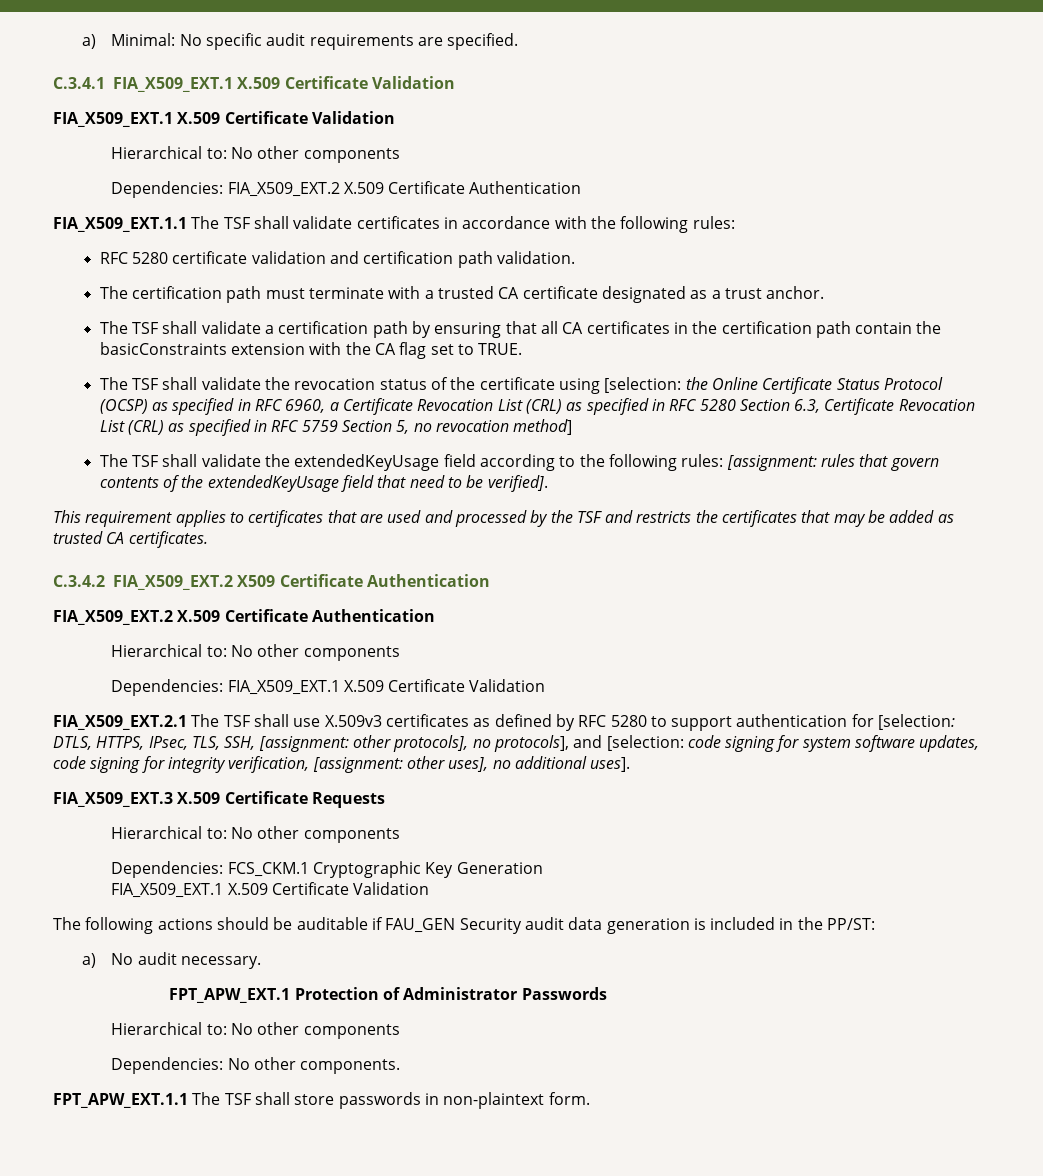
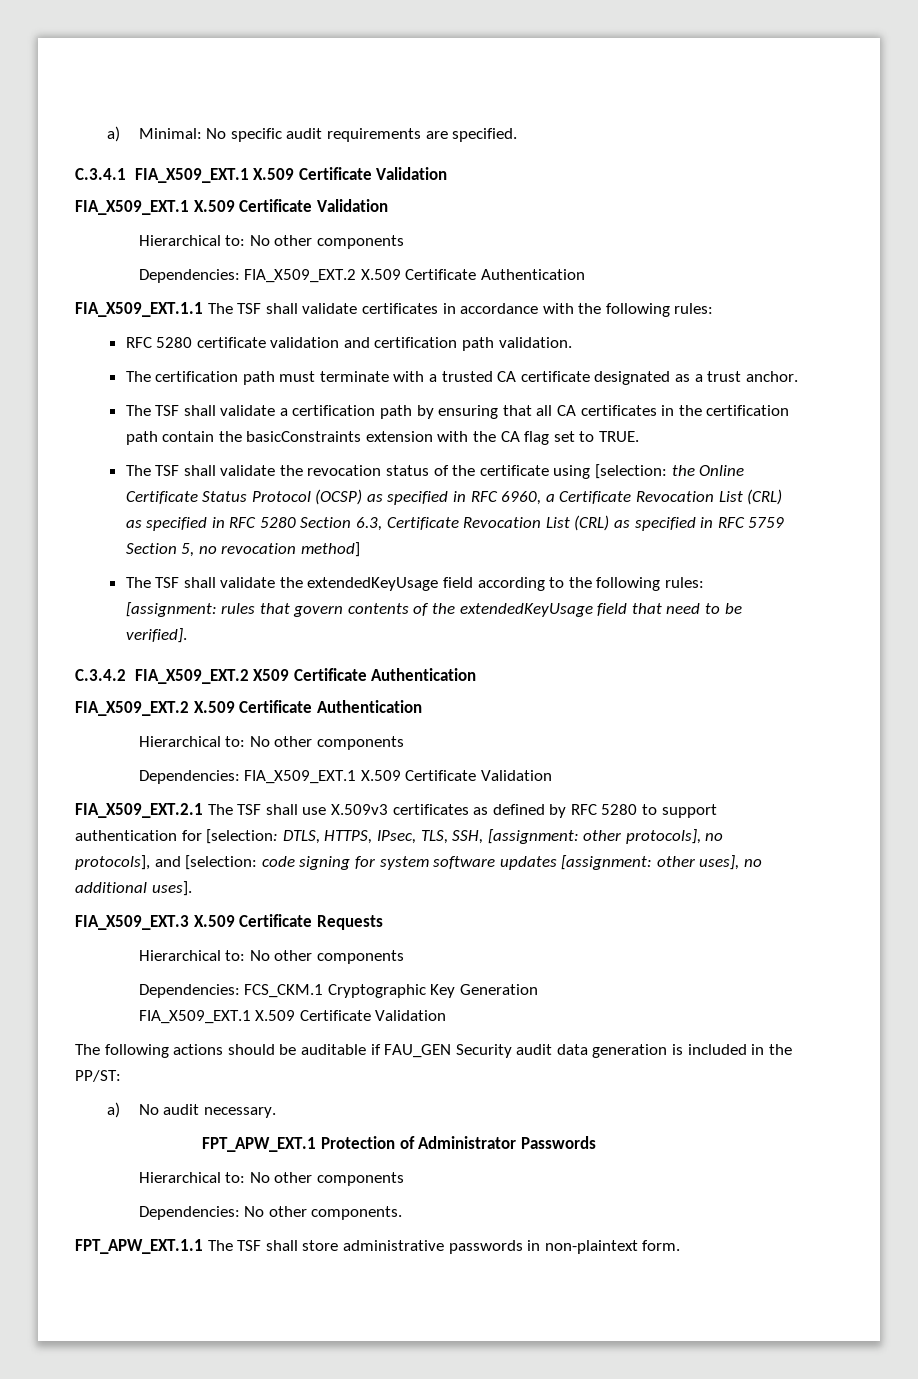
- This requirement applies to certificates that are used and processed by the TSF and restricts the certificates that may be added as trusted CA certificates.
- FIA_X509_EXT.2.1 The TSF shall use X.509v3 certificates as defined by RFC 5280 to support authentication for [selection: DTLS, HTTPS, IPsec, TLS, SSH, [assignment: other protocols], no protocols], and [selection: code signing for system software updates, code signing for integrity verification, [assignment: other uses], no additional uses].
+ FIA_X509_EXT.2.1 The TSF shall use X.509v3 certificates as defined by RFC 5280 to support authentication for [selection: DTLS, HTTPS, IPsec, TLS, SSH, [assignment: other protocols], no protocols], and [selection: code signing for system software updates [assignment: other uses], no additional uses].
- FPT_APW_EXT.1.1 The TSF shall store passwords in non-plaintext form.
+ FPT_APW_EXT.1.1 The TSF shall store administrative passwords in non-plaintext form.

